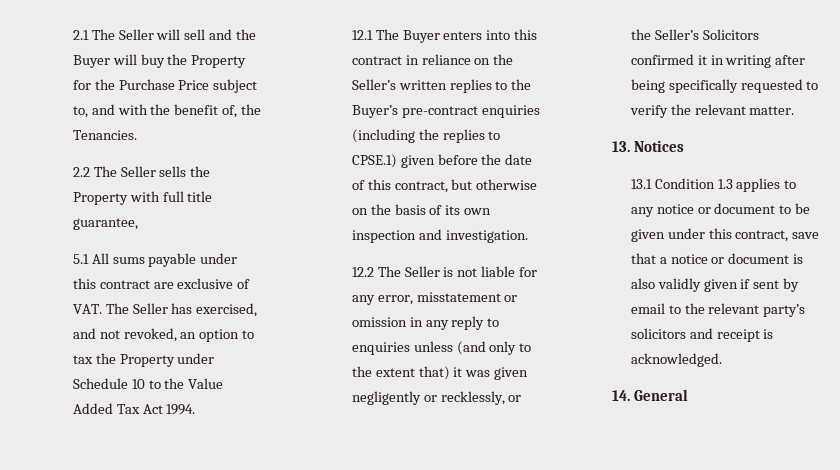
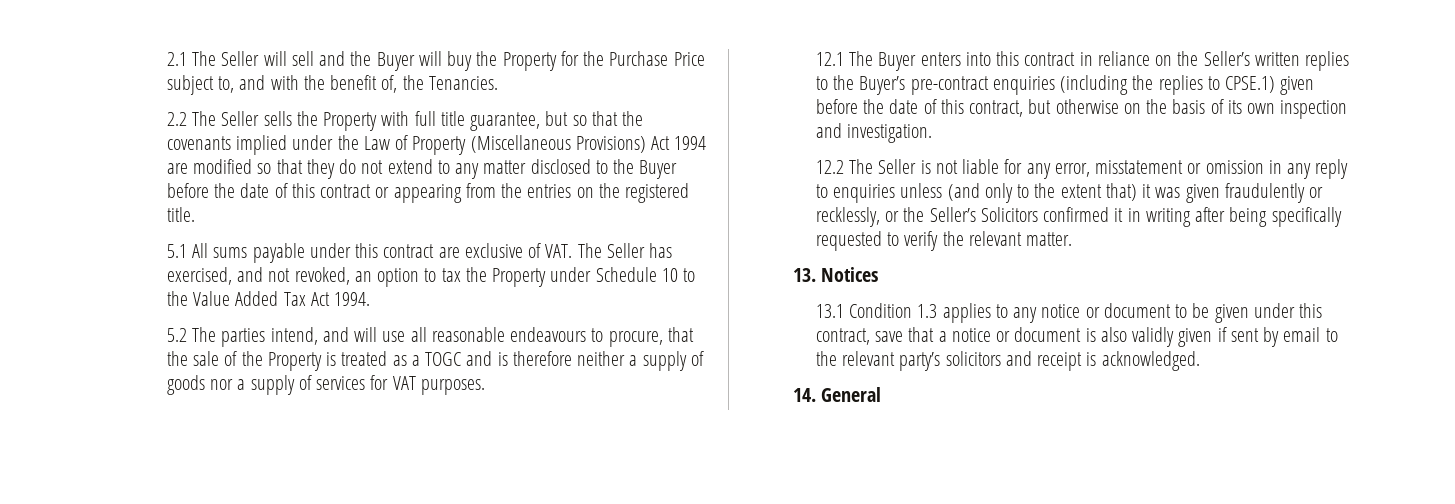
- 2.2 The Seller sells the Property with full title guarantee,
+ 2.2 The Seller sells the Property with full title guarantee, but so that the covenants implied under the Law of Property (Miscellaneous Provisions) Act 1994 are modified so that they do not extend to any matter disclosed to the Buyer before the date of this contract or appearing from the entries on the registered title.
+ 5.2 The parties intend, and will use all reasonable endeavours to procure, that the sale of the Property is treated as a TOGC and is therefore neither a supply of goods nor a supply of services for VAT purposes.
- 12.2 The Seller is not liable for any error, misstatement or omission in any reply to enquiries unless (and only to the extent that) it was given negligently or recklessly, or the Seller’s Solicitors confirmed it in writing after being specifically requested to verify the relevant matter.
+ 12.2 The Seller is not liable for any error, misstatement or omission in any reply to enquiries unless (and only to the extent that) it was given fraudulently or recklessly, or the Seller’s Solicitors confirmed it in writing after being specifically requested to verify the relevant matter.

